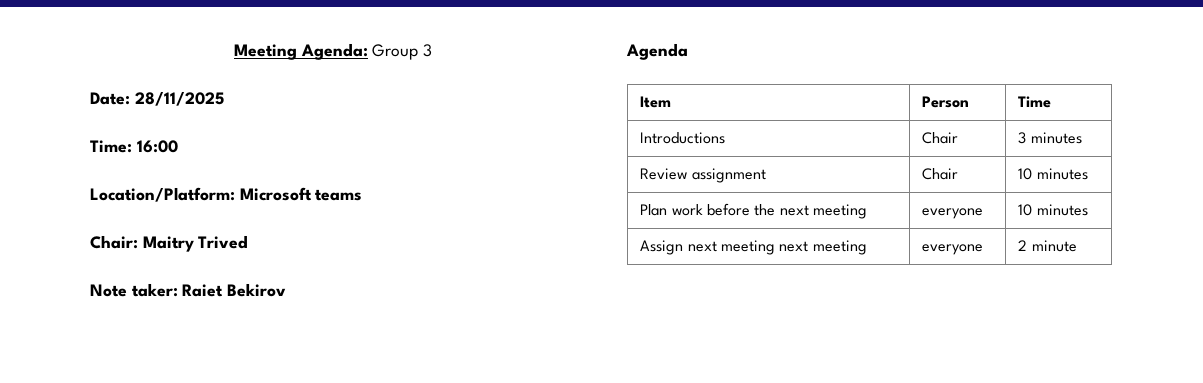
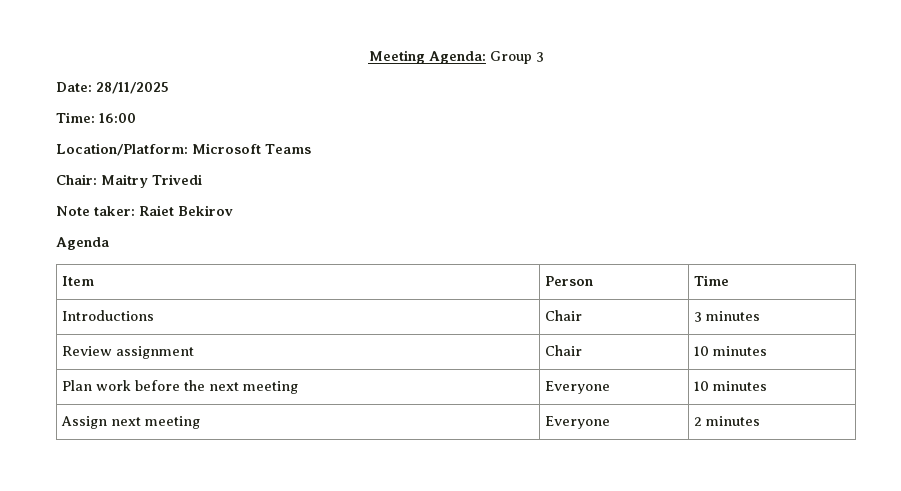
- Location/Platform: Microsoft teams
+ Location/Platform: Microsoft Teams
- Chair: Maitry Trived
+ Chair: Maitry Trivedi
- Plan work before the next meeting | everyone | 10 minutes
+ Plan work before the next meeting | Everyone | 10 minutes
- Assign next meeting next meeting | everyone | 2 minute
+ Assign next meeting | Everyone | 2 minutes

